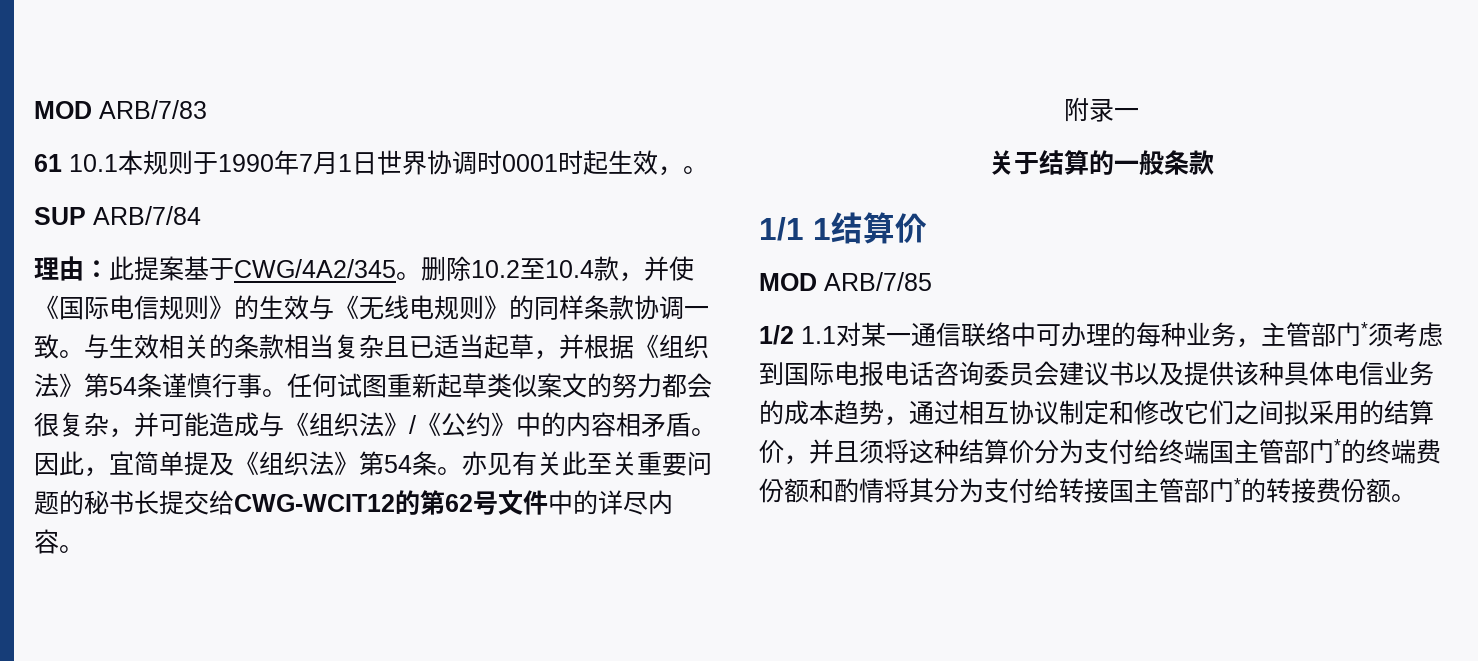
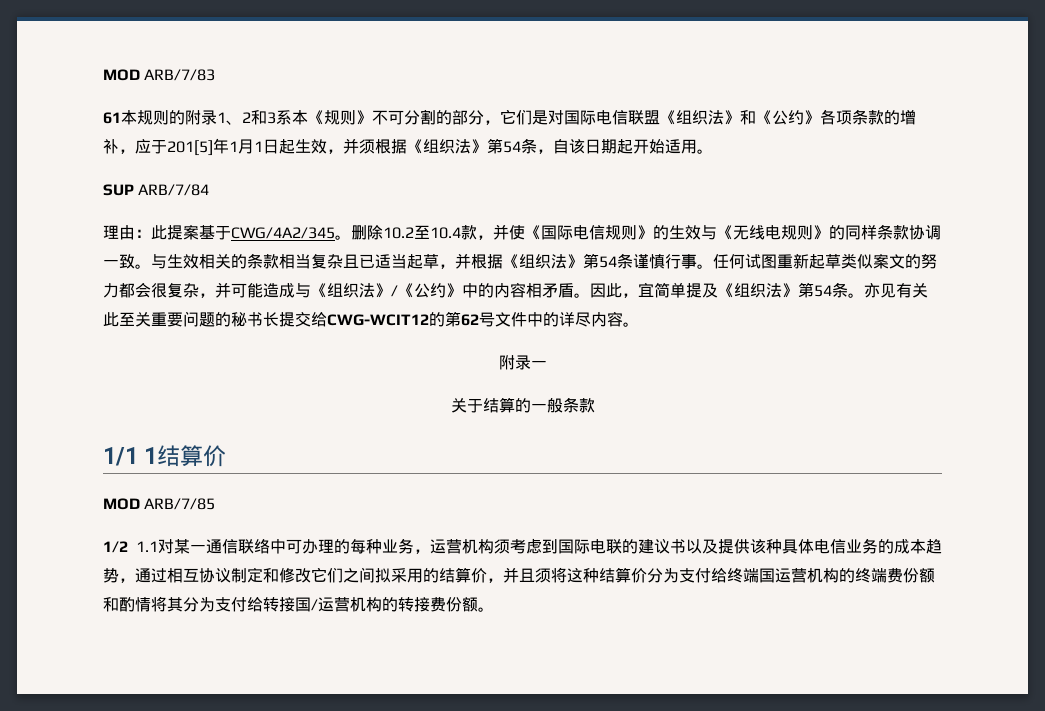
- 61 10.1本规则于1990年7月1日世界协调时0001时起生效，。
+ 61本规则的附录1、2和3系本《规则》不可分割的部分，它们是对国际电信联盟《组织法》和《公约》各项条款的增补，应于201[5]年1月1日起生效，并须根据《组织法》第54条，自该日期起开始适用。
- 1/2 1.1对某一通信联络中可办理的每种业务，主管部门*须考虑到国际电报电话咨询委员会建议书以及提供该种具体电信业务的成本趋势，通过相互协议制定和修改它们之间拟采用的结算价，并且须将这种结算价分为支付给终端国主管部门*的终端费份额和酌情将其分为支付给转接国主管部门*的转接费份额。
+ 1/2 1.1对某一通信联络中可办理的每种业务，运营机构须考虑到国际电联的建议书以及提供该种具体电信业务的成本趋势，通过相互协议制定和修改它们之间拟采用的结算价，并且须将这种结算价分为支付给终端国运营机构的终端费份额和酌情将其分为支付给转接国/运营机构的转接费份额。

